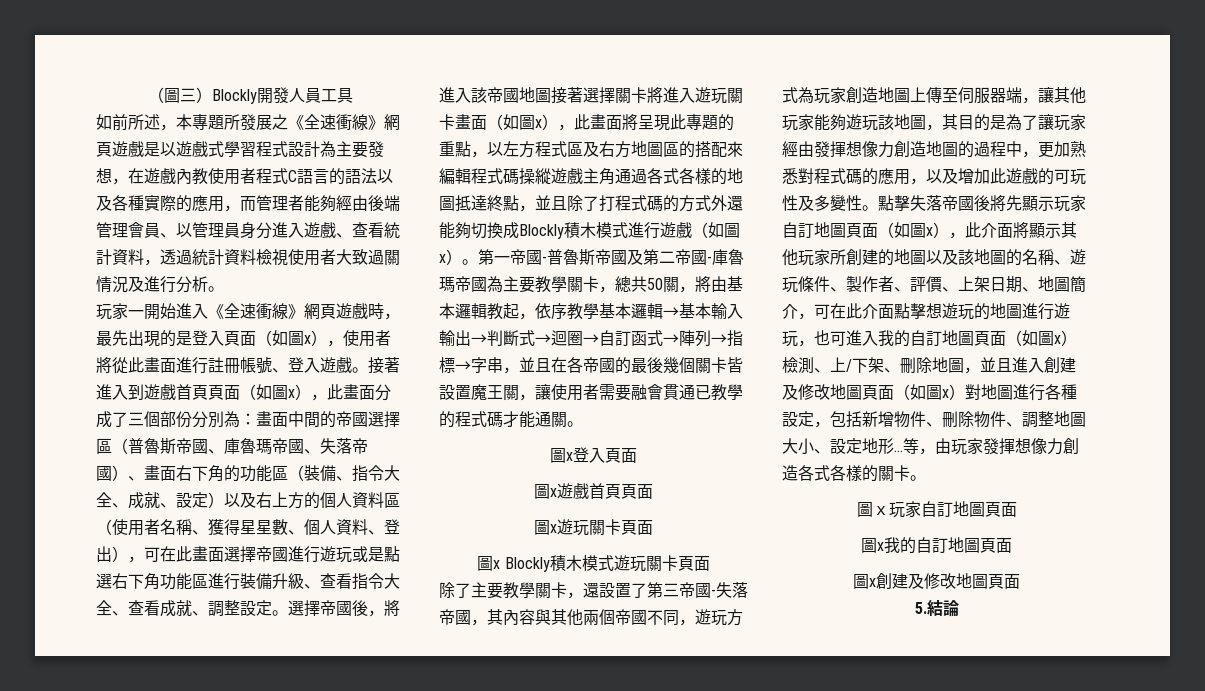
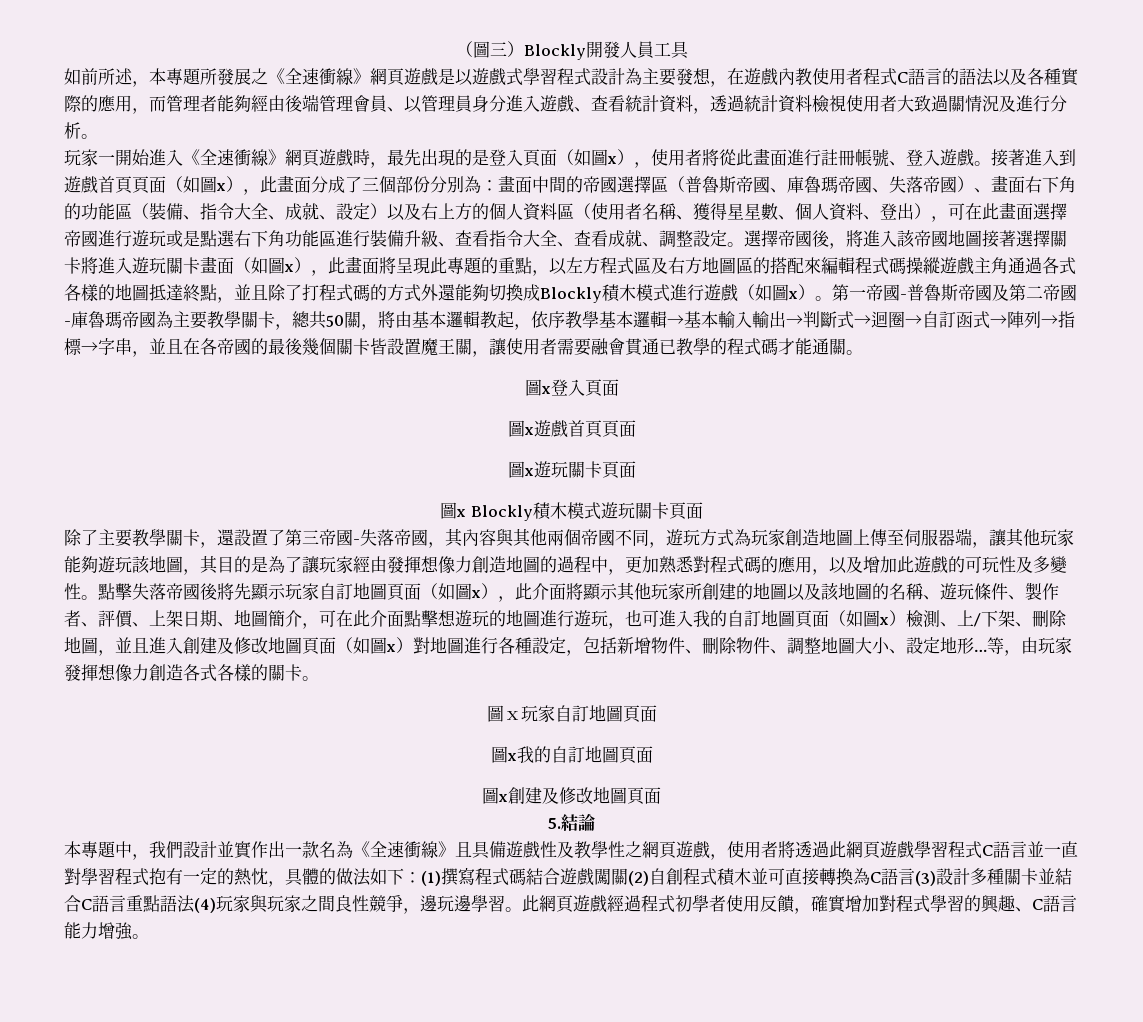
+ 本專題中，我們設計並實作出一款名為《全速衝線》且具備遊戲性及教學性之網頁遊戲，使用者將透過此網頁遊戲學習程式C語言並一直對學習程式抱有一定的熱忱，具體的做法如下：(1)撰寫程式碼結合遊戲闖關(2)自創程式積木並可直接轉換為C語言(3)設計多種關卡並結合C語言重點語法(4)玩家與玩家之間良性競爭，邊玩邊學習。此網頁遊戲經過程式初學者使用反饋，確實增加對程式學習的興趣、C語言能力增強。

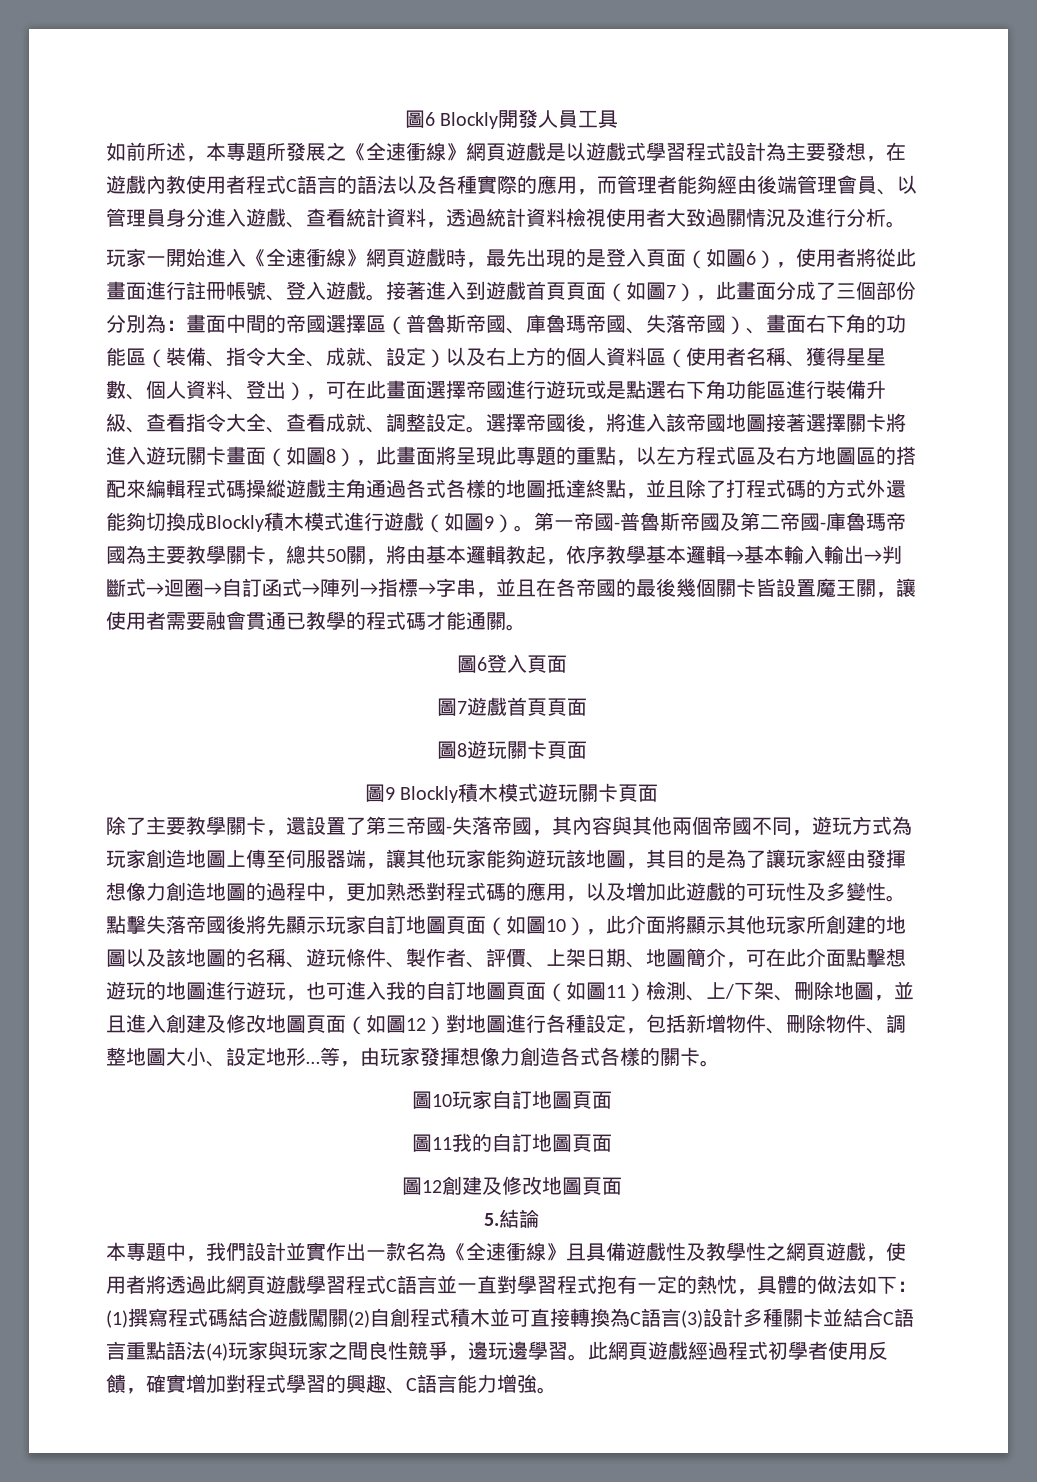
- （圖三）Blockly開發人員工具
+ 圖6 Blockly開發人員工具
- 玩家一開始進入《全速衝線》網頁遊戲時，最先出現的是登入頁面（如圖x），使用者將從此畫面進行註冊帳號、登入遊戲。
+ 玩家一開始進入《全速衝線》網頁遊戲時，最先出現的是登入頁面（如圖6），使用者將從此畫面進行註冊帳號、登入遊戲。
- 接著進入到遊戲首頁頁面（如圖x），此畫面分成了三個部份分別為：
+ 接著進入到遊戲首頁頁面（如圖7），此畫面分成了三個部份分別為：
- 選擇帝國後，將進入該帝國地圖接著選擇關卡將進入遊玩關卡畫面（如圖x），此畫面將呈現此專題的重點，以左方程式區及右方地圖區的搭配來編輯程式碼操縱遊戲主角通過各式各樣的地圖抵達終點，並且除了打程式碼的方式外還能夠切換成Blockly積木模式進行遊戲（如圖x）。
+ 選擇帝國後，將進入該帝國地圖接著選擇關卡將進入遊玩關卡畫面（如圖8），此畫面將呈現此專題的重點，以左方程式區及右方地圖區的搭配來編輯程式碼操縱遊戲主角通過各式各樣的地圖抵達終點，並且除了打程式碼的方式外還能夠切換成Blockly積木模式進行遊戲（如圖9）。
- 圖x登入頁面
+ 圖6登入頁面
- 圖x遊戲首頁頁面
+ 圖7遊戲首頁頁面
- 圖x遊玩關卡頁面
+ 圖8遊玩關卡頁面
- 圖x Blockly積木模式遊玩關卡頁面
+ 圖9 Blockly積木模式遊玩關卡頁面
- 點擊失落帝國後將先顯示玩家自訂地圖頁面（如圖x），此介面將顯示其他玩家所創建的地圖以及該地圖的名稱、遊玩條件、製作者、評價、上架日期、地圖簡介，可在此介面點擊想遊玩的地圖進行遊玩，也可進入我的自訂地圖頁面（如圖x）檢測、上/下架、刪除地圖，並且進入創建及修改地圖頁面（如圖x）對地圖進行各種設定，包括新增物件、刪除物件、調整地圖大小、設定地形…
+ 點擊失落帝國後將先顯示玩家自訂地圖頁面（如圖10），此介面將顯示其他玩家所創建的地圖以及該地圖的名稱、遊玩條件、製作者、評價、上架日期、地圖簡介，可在此介面點擊想遊玩的地圖進行遊玩，也可進入我的自訂地圖頁面（如圖11）檢測、上/下架、刪除地圖，並且進入創建及修改地圖頁面（如圖12）對地圖進行各種設定，包括新增物件、刪除物件、調整地圖大小、設定地形…
- 圖ｘ玩家自訂地圖頁面
+ 圖10玩家自訂地圖頁面
- 圖x我的自訂地圖頁面
+ 圖11我的自訂地圖頁面
- 圖x創建及修改地圖頁面
+ 圖12創建及修改地圖頁面

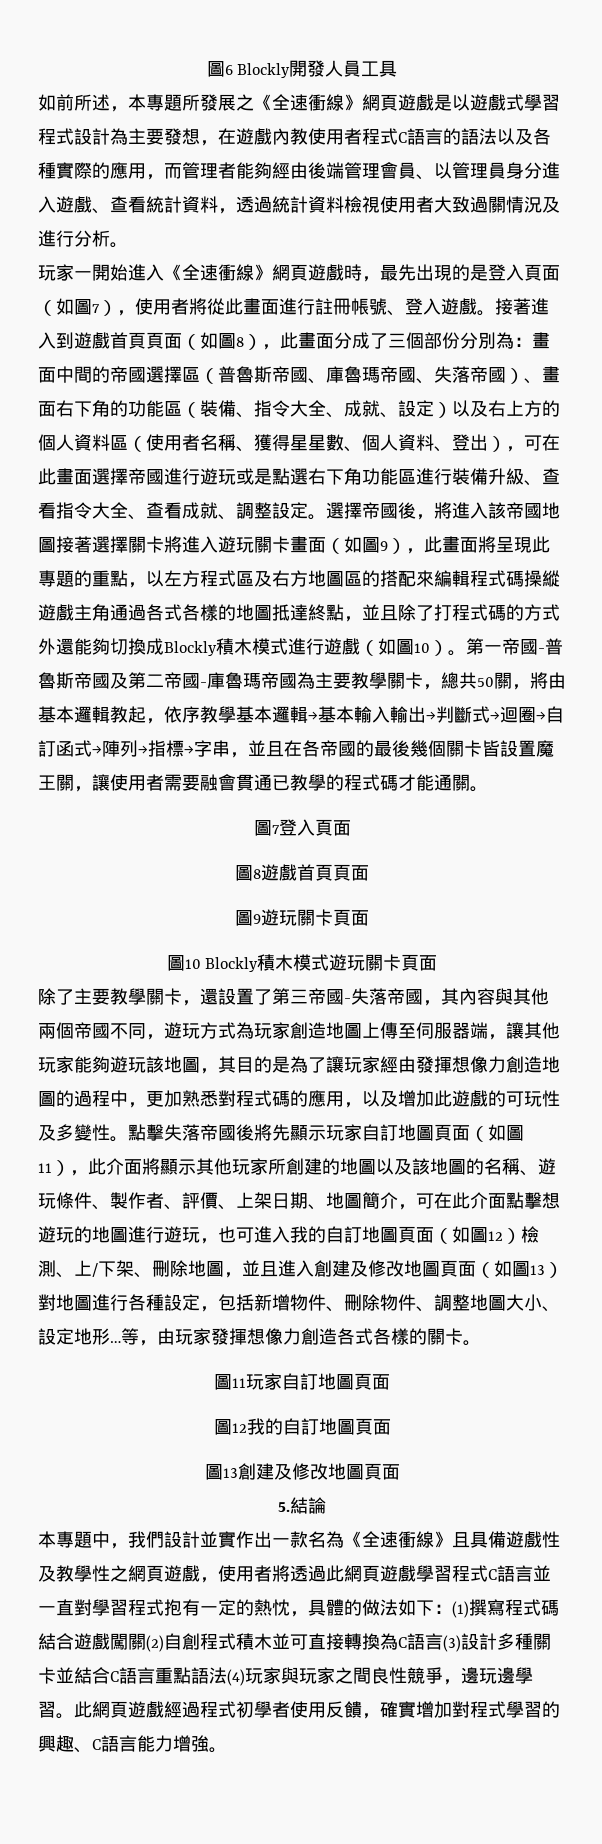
- 玩家一開始進入《全速衝線》網頁遊戲時，最先出現的是登入頁面（如圖6），使用者將從此畫面進行註冊帳號、登入遊戲。
+ 玩家一開始進入《全速衝線》網頁遊戲時，最先出現的是登入頁面（如圖7），使用者將從此畫面進行註冊帳號、登入遊戲。
- 接著進入到遊戲首頁頁面（如圖7），此畫面分成了三個部份分別為：
+ 接著進入到遊戲首頁頁面（如圖8），此畫面分成了三個部份分別為：
- 選擇帝國後，將進入該帝國地圖接著選擇關卡將進入遊玩關卡畫面（如圖8），此畫面將呈現此專題的重點，以左方程式區及右方地圖區的搭配來編輯程式碼操縱遊戲主角通過各式各樣的地圖抵達終點，並且除了打程式碼的方式外還能夠切換成Blockly積木模式進行遊戲（如圖9）。
+ 選擇帝國後，將進入該帝國地圖接著選擇關卡將進入遊玩關卡畫面（如圖9），此畫面將呈現此專題的重點，以左方程式區及右方地圖區的搭配來編輯程式碼操縱遊戲主角通過各式各樣的地圖抵達終點，並且除了打程式碼的方式外還能夠切換成Blockly積木模式進行遊戲（如圖10）。
- 圖6登入頁面
+ 圖7登入頁面
- 圖7遊戲首頁頁面
+ 圖8遊戲首頁頁面
- 圖8遊玩關卡頁面
+ 圖9遊玩關卡頁面
- 圖9 Blockly積木模式遊玩關卡頁面
+ 圖10 Blockly積木模式遊玩關卡頁面
- 點擊失落帝國後將先顯示玩家自訂地圖頁面（如圖10），此介面將顯示其他玩家所創建的地圖以及該地圖的名稱、遊玩條件、製作者、評價、上架日期、地圖簡介，可在此介面點擊想遊玩的地圖進行遊玩，也可進入我的自訂地圖頁面（如圖11）檢測、上/下架、刪除地圖，並且進入創建及修改地圖頁面（如圖12）對地圖進行各種設定，包括新增物件、刪除物件、調整地圖大小、設定地形…
+ 點擊失落帝國後將先顯示玩家自訂地圖頁面（如圖11），此介面將顯示其他玩家所創建的地圖以及該地圖的名稱、遊玩條件、製作者、評價、上架日期、地圖簡介，可在此介面點擊想遊玩的地圖進行遊玩，也可進入我的自訂地圖頁面（如圖12）檢測、上/下架、刪除地圖，並且進入創建及修改地圖頁面（如圖13）對地圖進行各種設定，包括新增物件、刪除物件、調整地圖大小、設定地形…
- 圖10玩家自訂地圖頁面
+ 圖11玩家自訂地圖頁面
- 圖11我的自訂地圖頁面
+ 圖12我的自訂地圖頁面
- 圖12創建及修改地圖頁面
+ 圖13創建及修改地圖頁面

